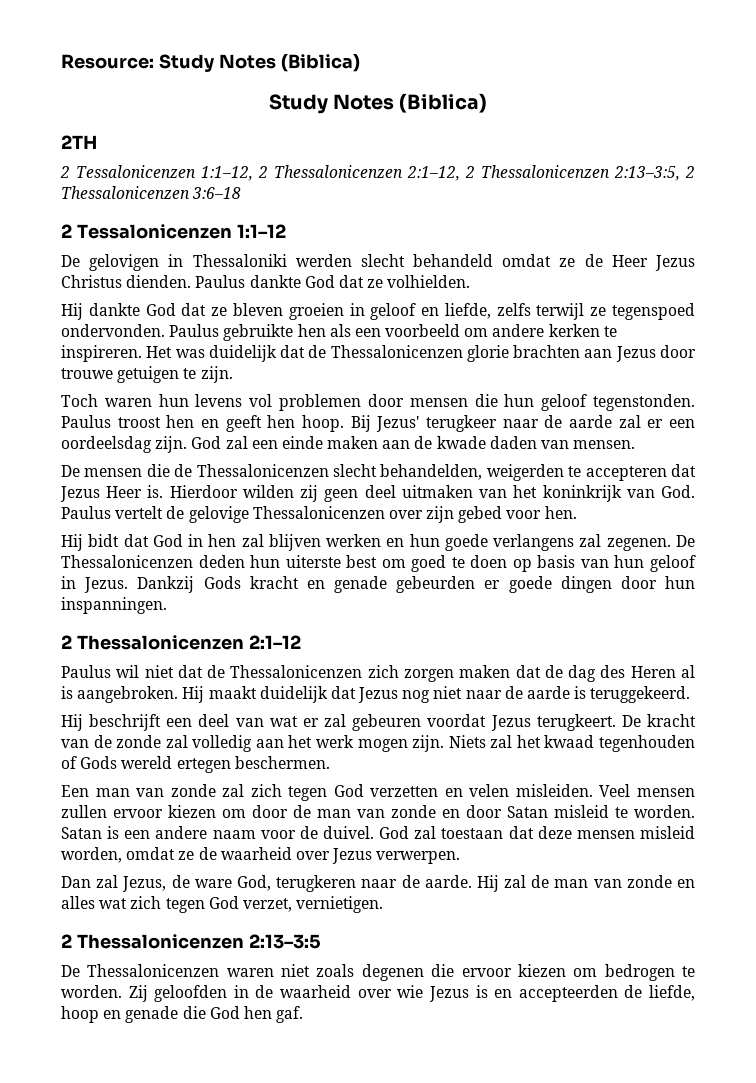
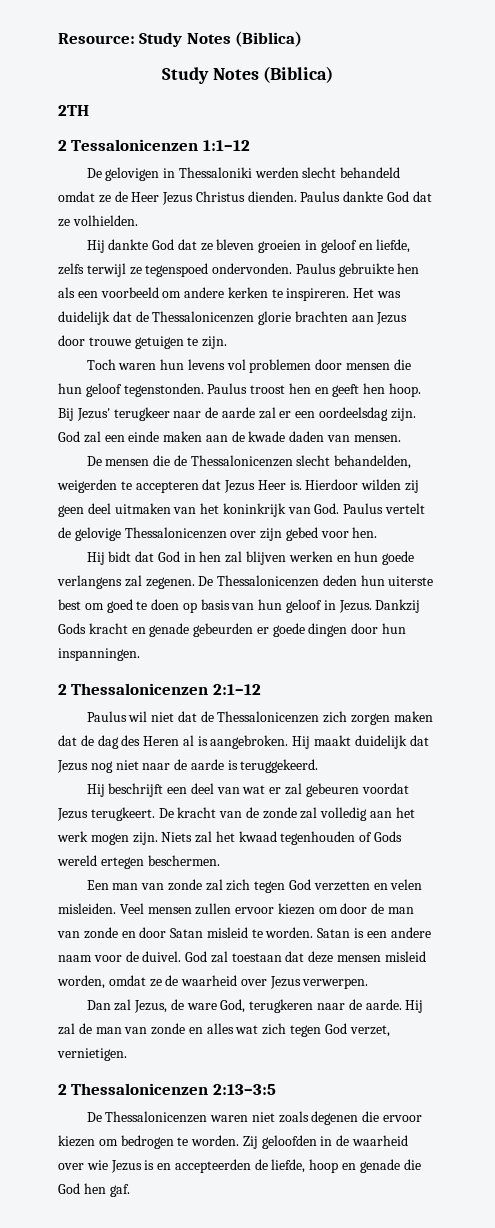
- 2 Tessalonicenzen 1:1–12, 2 Thessalonicenzen 2:1–12, 2 Thessalonicenzen 2:13–3:5, 2 Thessalonicenzen 3:6–18

